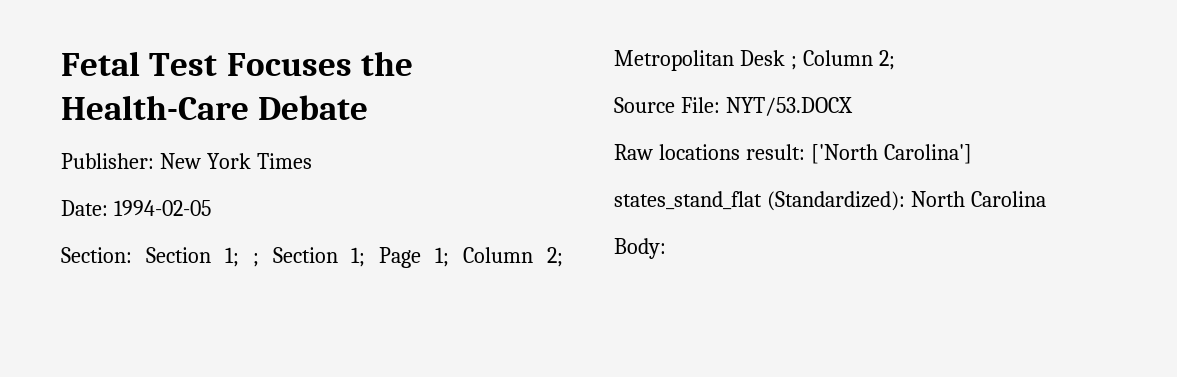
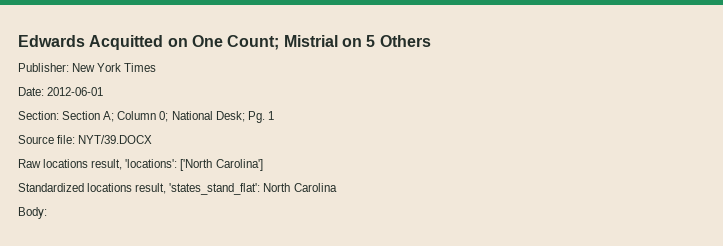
- Fetal Test Focuses the Health-Care Debate
+ Edwards Acquitted on One Count; Mistrial on 5 Others
- Date: 1994-02-05
+ Date: 2012-06-01
- Section: Section 1; ; Section 1; Page 1; Column 2; Metropolitan Desk ; Column 2;
+ Section: Section A; Column 0; National Desk; Pg. 1
- Source File: NYT/53.DOCX
+ Source file: NYT/39.DOCX
- Raw locations result: ['North Carolina']
+ Raw locations result, 'locations': ['North Carolina']
- states_stand_flat (Standardized): North Carolina
+ Standardized locations result, 'states_stand_flat': North Carolina

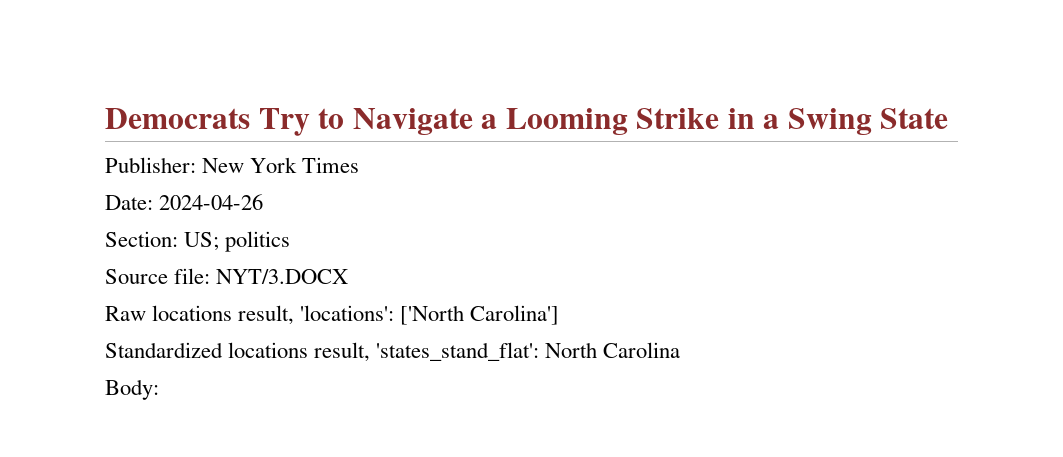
- Edwards Acquitted on One Count; Mistrial on 5 Others
+ Democrats Try to Navigate a Looming Strike in a Swing State
- Date: 2012-06-01
+ Date: 2024-04-26
- Section: Section A; Column 0; National Desk; Pg. 1
+ Section: US; politics
- Source file: NYT/39.DOCX
+ Source file: NYT/3.DOCX

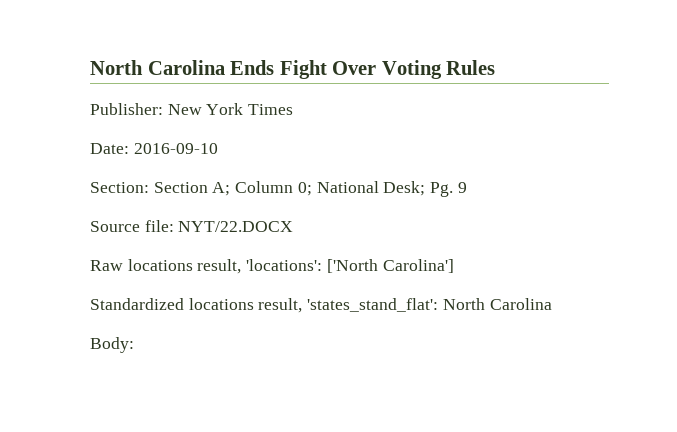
- Democrats Try to Navigate a Looming Strike in a Swing State
+ North Carolina Ends Fight Over Voting Rules
- Date: 2024-04-26
+ Date: 2016-09-10
- Section: US; politics
+ Section: Section A; Column 0; National Desk; Pg. 9
- Source file: NYT/3.DOCX
+ Source file: NYT/22.DOCX

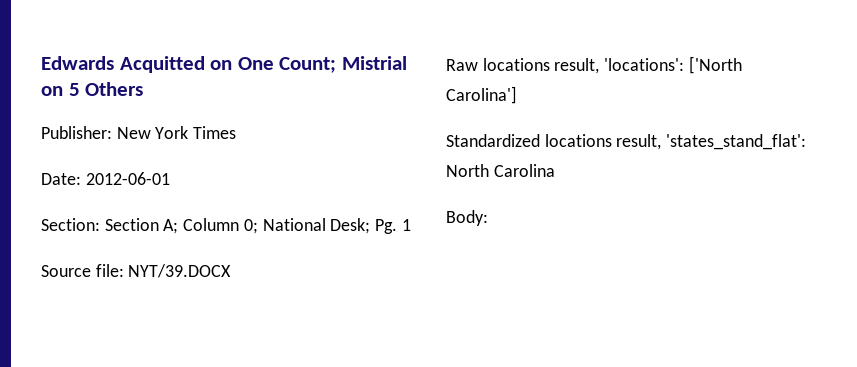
- North Carolina Ends Fight Over Voting Rules
+ Edwards Acquitted on One Count; Mistrial on 5 Others
- Date: 2016-09-10
+ Date: 2012-06-01
- Section: Section A; Column 0; National Desk; Pg. 9
+ Section: Section A; Column 0; National Desk; Pg. 1
- Source file: NYT/22.DOCX
+ Source file: NYT/39.DOCX

